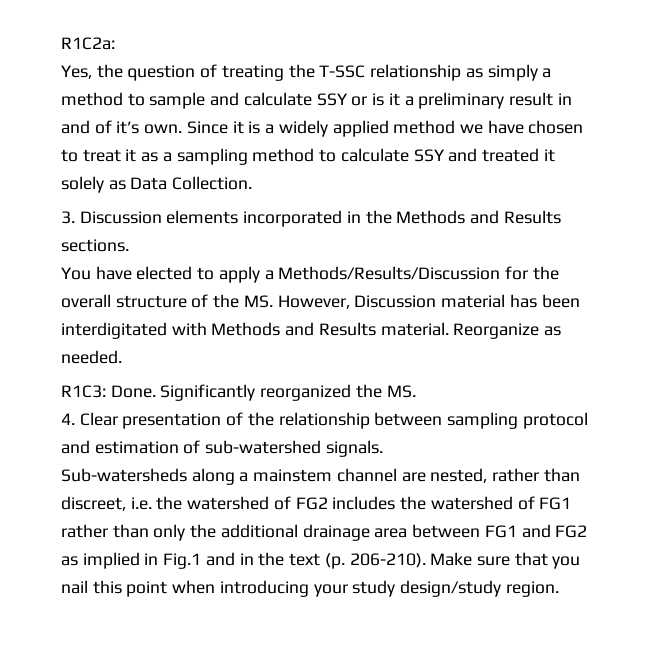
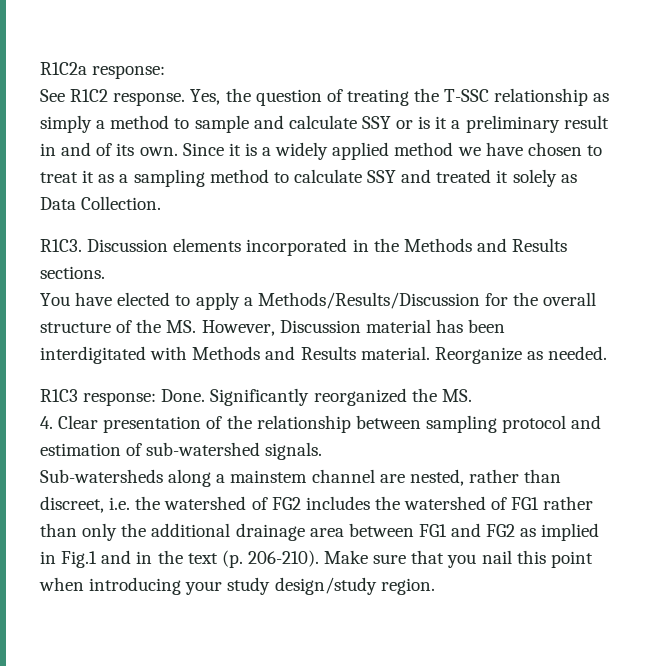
- R1C2a:
- Yes, the question of treating the T-SSC relationship as simply a method to sample and calculate SSY or is it a preliminary result in and of it’s own.
+ R1C2a response:
+ See R1C2 response. Yes, the question of treating the T-SSC relationship as simply a method to sample and calculate SSY or is it a preliminary result in and of its own.
- 3. Discussion elements incorporated in the Methods and Results sections.
+ R1C3. Discussion elements incorporated in the Methods and Results sections.
- R1C3: Done.
+ R1C3 response: Done.

